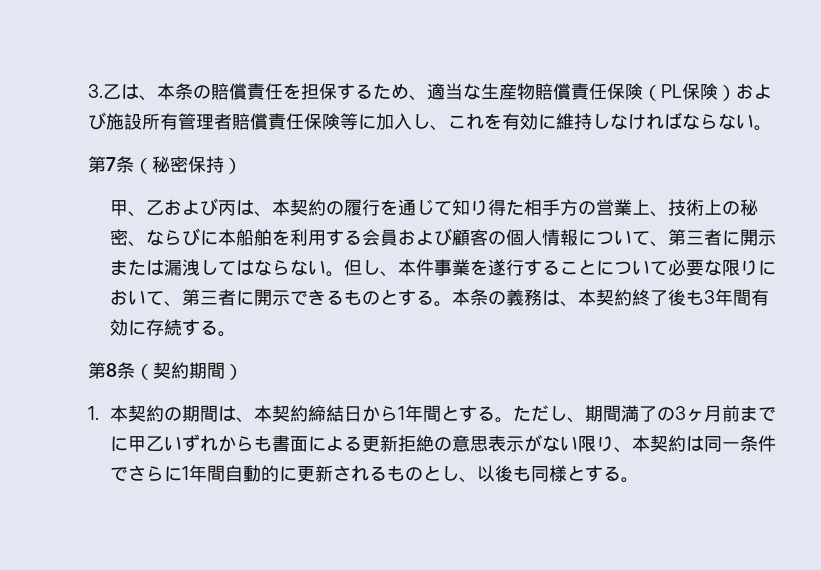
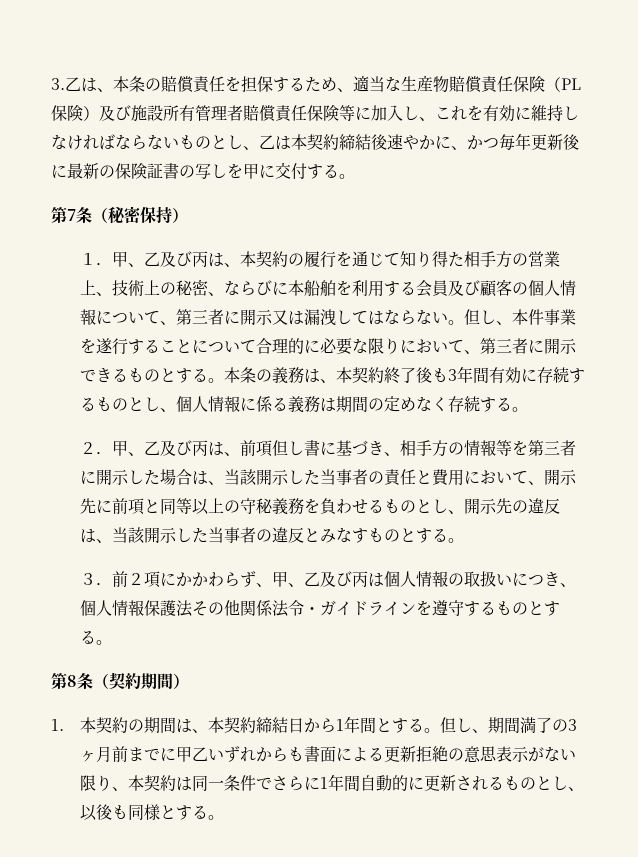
- 3.乙は、本条の賠償責任を担保するため、適当な生産物賠償責任保険（PL保険）および施設所有管理者賠償責任保険等に加入し、これを有効に維持しなければならない。
+ 3.乙は、本条の賠償責任を担保するため、適当な生産物賠償責任保険（PL保険）及び施設所有管理者賠償責任保険等に加入し、これを有効に維持しなければならないものとし、乙は本契約締結後速やかに、かつ毎年更新後に最新の保険証書の写しを甲に交付する。
- 甲、乙および丙は、本契約の履行を通じて知り得た相手方の営業上、技術上の秘密、ならびに本船舶を利用する会員および顧客の個人情報について、第三者に開示または漏洩してはならない。
+ １．甲、乙及び丙は、本契約の履行を通じて知り得た相手方の営業上、技術上の秘密、ならびに本船舶を利用する会員及び顧客の個人情報について、第三者に開示又は漏洩してはならない。
- 但し、本件事業を遂行することについて必要な限りにおいて、第三者に開示できるものとする。
+ 但し、本件事業を遂行することについて合理的に必要な限りにおいて、第三者に開示できるものとする。
- 本条の義務は、本契約終了後も3年間有効に存続する。
+ 本条の義務は、本契約終了後も3年間有効に存続するものとし、個人情報に係る義務は期間の定めなく存続する。
+ ２．甲、乙及び丙は、前項但し書に基づき、相手方の情報等を第三者に開示した場合は、当該開示した当事者の責任と費用において、開示先に前項と同等以上の守秘義務を負わせるものとし、開示先の違反は、当該開示した当事者の違反とみなすものとする。
+ ３．前２項にかかわらず、甲、乙及び丙は個人情報の取扱いにつき、個人情報保護法その他関係法令・ガイドラインを遵守するものとする。
- ただし、期間満了の3ヶ月前までに甲乙いずれからも書面による更新拒絶の意思表示がない限り、本契約は同一条件でさらに1年間自動的に更新されるものとし、以後も同様とする。
+ 但し、期間満了の3ヶ月前までに甲乙いずれからも書面による更新拒絶の意思表示がない限り、本契約は同一条件でさらに1年間自動的に更新されるものとし、以後も同様とする。

